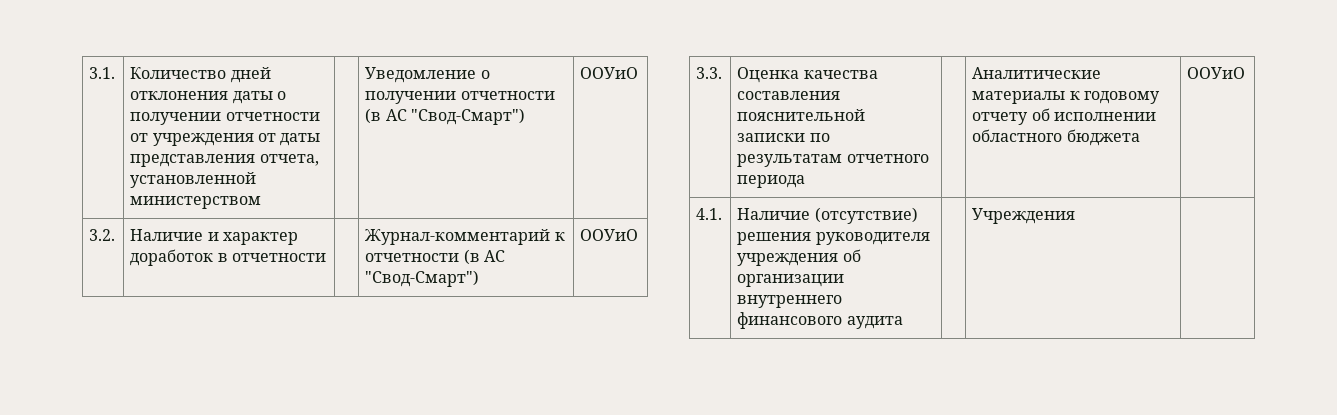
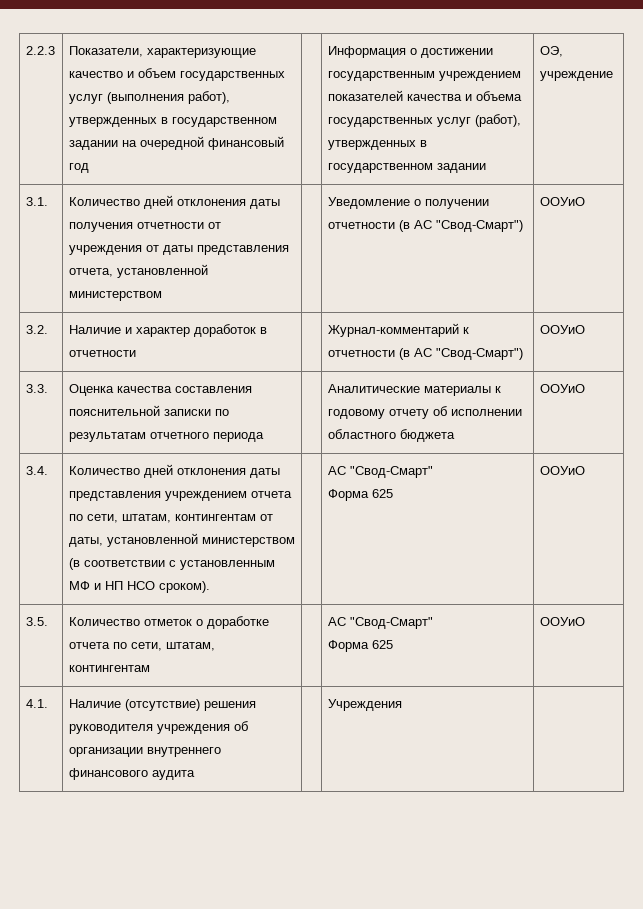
+ 2.2.3 | Показатели, характеризующие качество и объем государственных услуг (выполнения работ), утвержденных в государственном задании на очередной финансовый год | | Информация о достижении государственным учреждением показателей качества и объема государственных услуг (работ), утвержденных в государственном задании | ОЭ, учреждение
- 3.1. | Количество дней отклонения даты о получении отчетности от учреждения от даты представления отчета, установленной министерством | | Уведомление о получении отчетности (в АС "Свод-Смарт") | ООУиО
+ 3.1. | Количество дней отклонения даты получения отчетности от учреждения от даты представления отчета, установленной министерством | | Уведомление о получении отчетности (в АС "Свод-Смарт") | ООУиО
+ 3.4. | Количество дней отклонения даты представления учреждением отчета по сети, штатам, контингентам от даты, установленной министерством (в соответствии с установленным МФ и НП НСО сроком). | | АС "Свод-Смарт"
+ Форма 625 | ООУиО
+ 3.5. | Количество отметок о доработке отчета по сети, штатам, контингентам | | АС "Свод-Смарт"
+ Форма 625 | ООУиО

